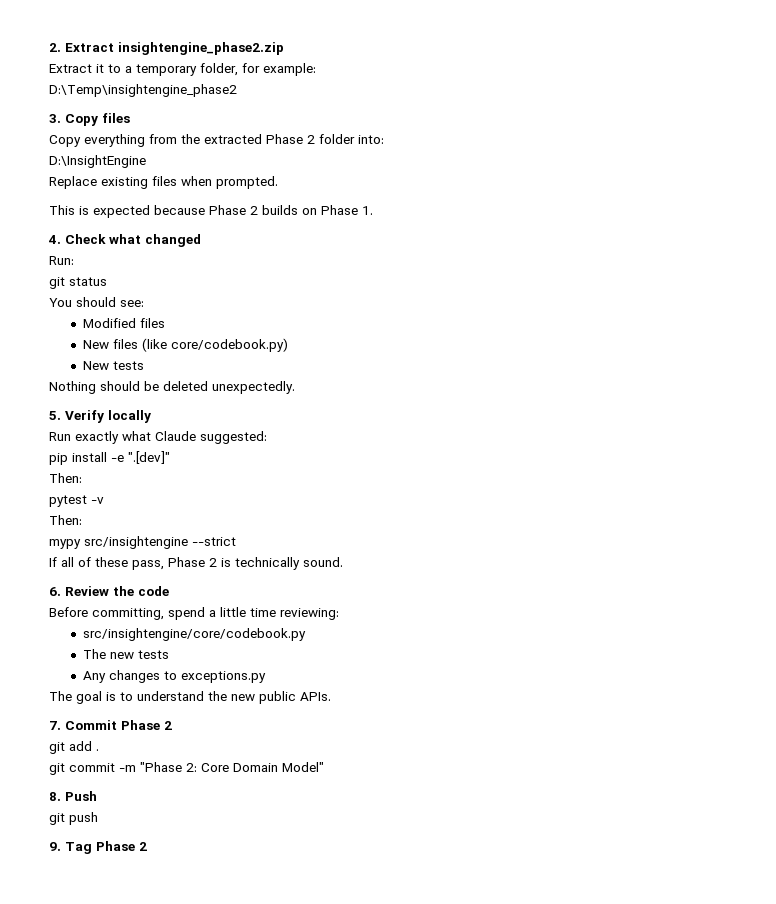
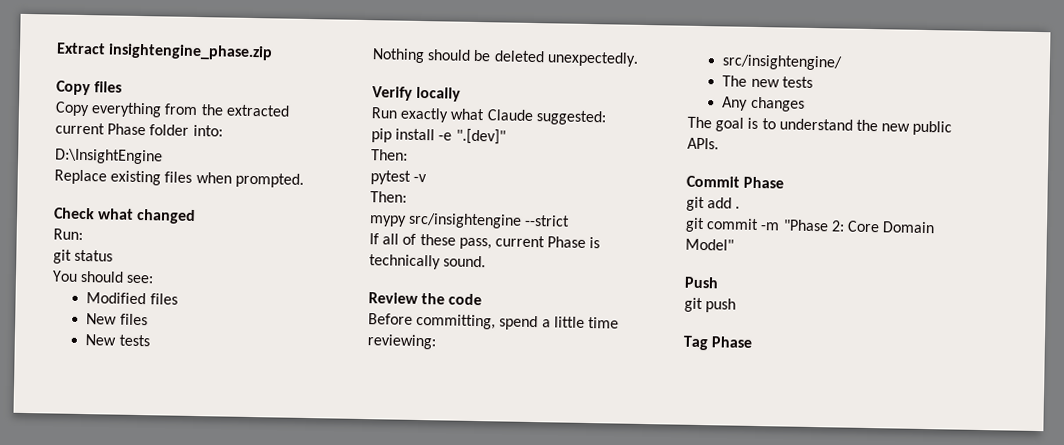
- 2. Extract insightengine_phase2.zip
- Extract it to a temporary folder, for example:
- D:\Temp\insightengine_phase2
- 3. Copy files
+ Extract insightengine_phase.zip
+ Copy files
- Copy everything from the extracted Phase 2 folder into:
+ Copy everything from the extracted current Phase folder into:
- This is expected because Phase 2 builds on Phase 1.
- 4. Check what changed
+ Check what changed
- New files (like core/codebook.py)
+ New files
- 5. Verify locally
+ Verify locally
- If all of these pass, Phase 2 is technically sound.
+ If all of these pass, current Phase is technically sound.
- 6. Review the code
+ Review the code
- src/insightengine/core/codebook.py
+ src/insightengine/
- Any changes to exceptions.py
+ Any changes
- 7. Commit Phase 2
+ Commit Phase
- 8. Push
+ Push
- 9. Tag Phase 2
+ Tag Phase

